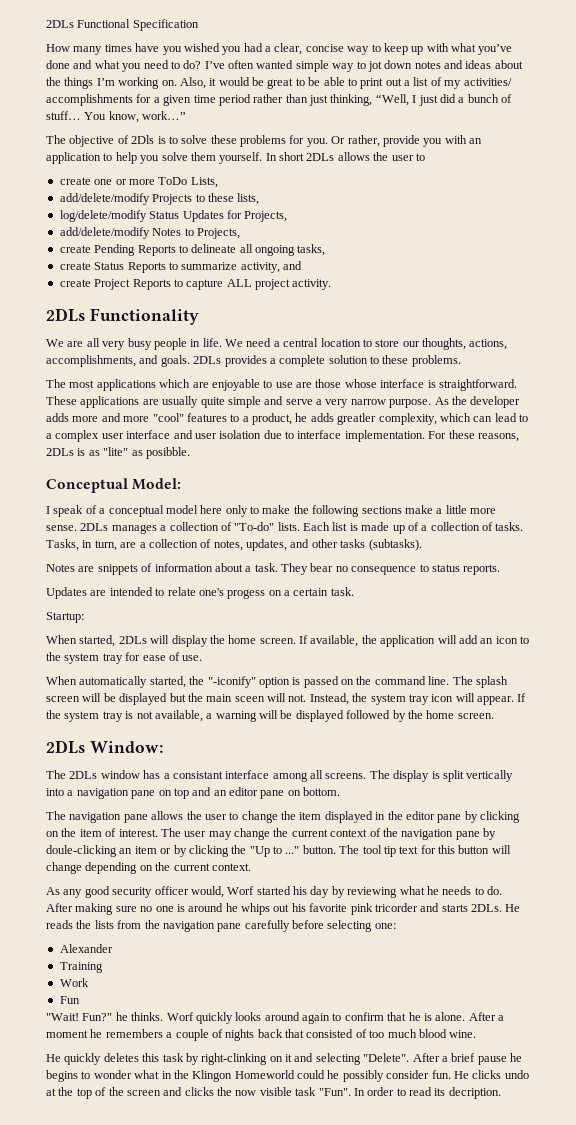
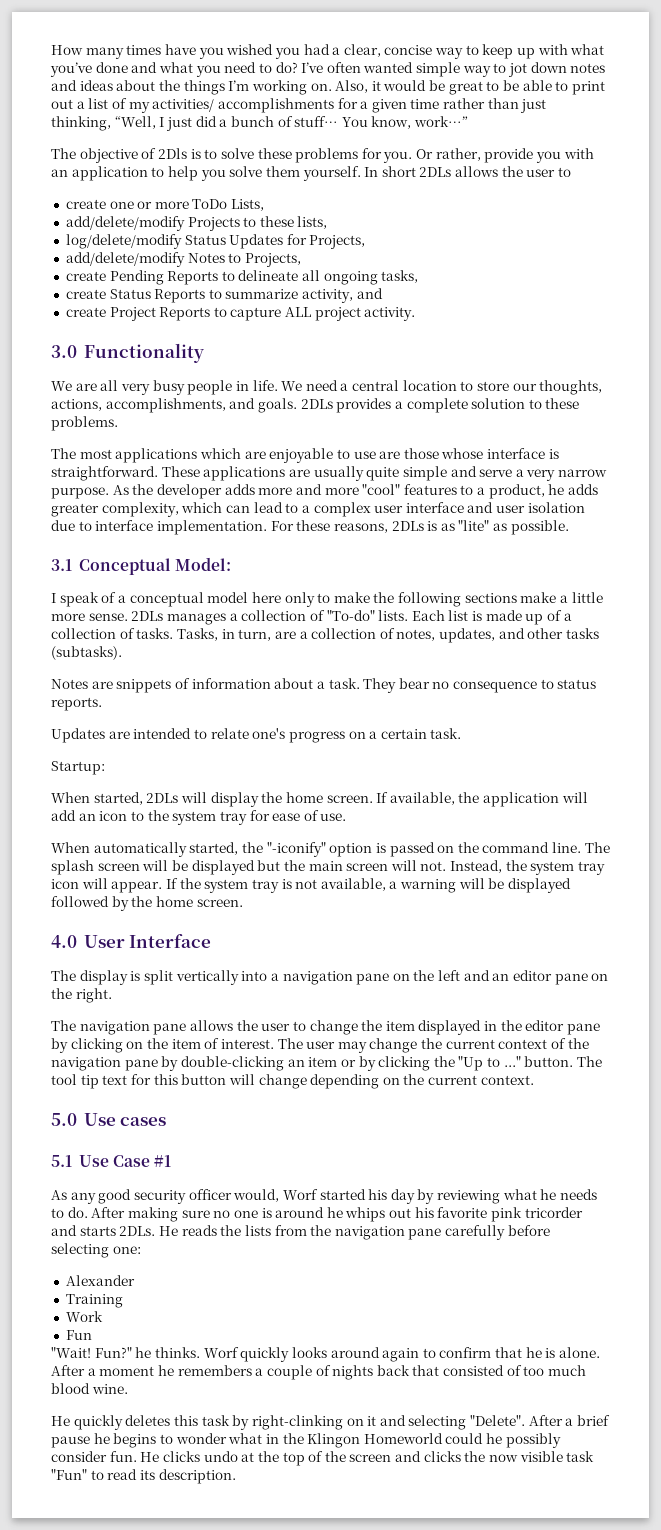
- 2DLs Functional Specification
- Also, it would be great to be able to print out a list of my activities/ accomplishments for a given time period rather than just thinking, “Well, I just did a bunch of stuff…
+ Also, it would be great to be able to print out a list of my activities/ accomplishments for a given time rather than just thinking, “Well, I just did a bunch of stuff…
- 2DLs Functionality
+ 3.0 Functionality
- As the developer adds more and more "cool" features to a product, he adds greatler complexity, which can lead to a complex user interface and user isolation due to interface implementation.
+ As the developer adds more and more "cool" features to a product, he adds greater complexity, which can lead to a complex user interface and user isolation due to interface implementation.
- For these reasons, 2DLs is as "lite" as posibble.
- Conceptual Model:
+ For these reasons, 2DLs is as "lite" as possible.
+ 3.1 Conceptual Model:
- Updates are intended to relate one's progess on a certain task.
+ Updates are intended to relate one's progress on a certain task.
- The splash screen will be displayed but the main sceen will not.
+ The splash screen will be displayed but the main screen will not.
- 2DLs Window:
- The 2DLs window has a consistant interface among all screens. The display is split vertically into a navigation pane on top and an editor pane on bottom.
+ 4.0 User Interface
+ The display is split vertically into a navigation pane on the left and an editor pane on the right.
- The user may change the current context of the navigation pane by doule-clicking an item or by clicking the "Up to ..." button.
+ The user may change the current context of the navigation pane by double-clicking an item or by clicking the "Up to ..." button.
+ 5.0 Use cases
+ 5.1 Use Case #1
- He clicks undo at the top of the screen and clicks the now visible task "Fun". In order to read its decription.
+ He clicks undo at the top of the screen and clicks the now visible task "Fun" to read its description.

